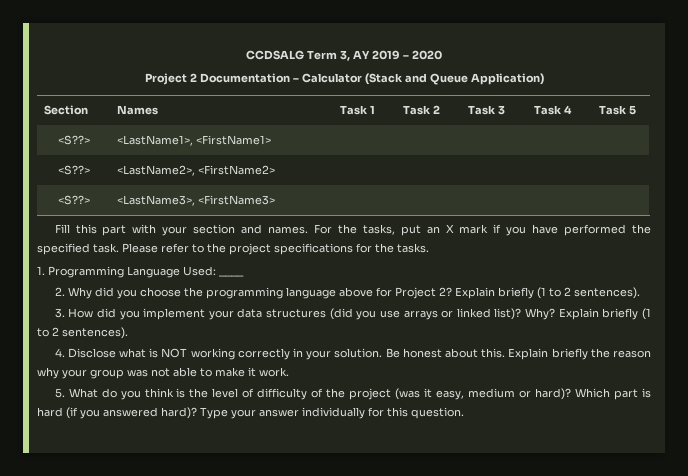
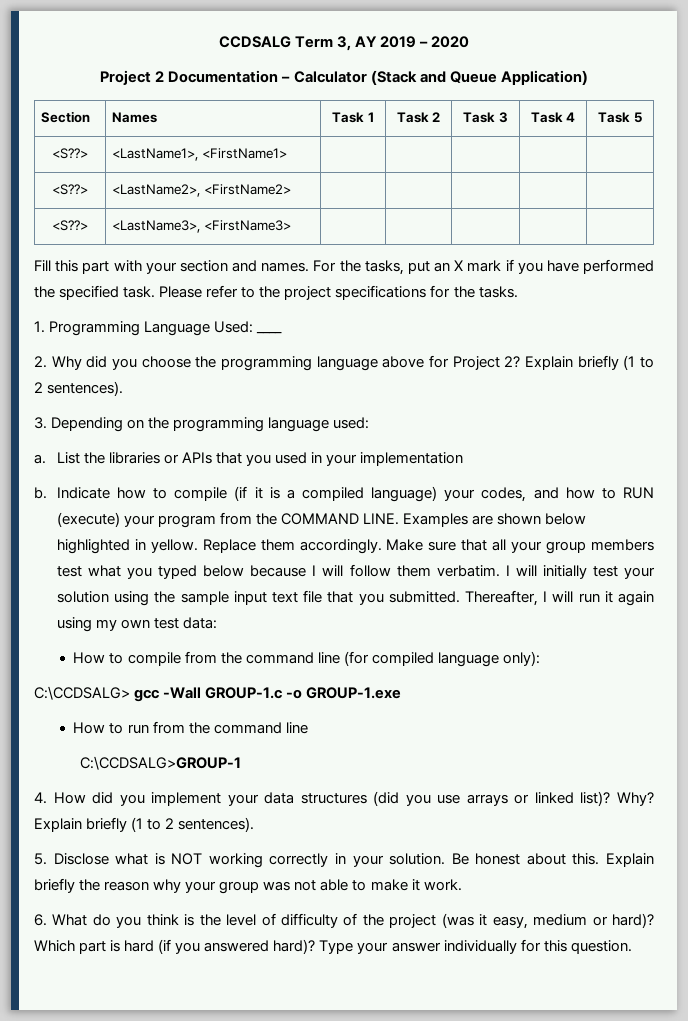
- 3. How did you implement your data structures (did you use arrays or linked list)?
+ 3. Depending on the programming language used:
+ a. List the libraries or APIs that you used in your implementation
+ b. Indicate how to compile (if it is a compiled language) your codes, and how to RUN (execute) your program from the COMMAND LINE. Examples are shown below highlighted in yellow. Replace them accordingly. Make sure that all your group members test what you typed below because I will follow them verbatim. I will initially test your solution using the sample input text file that you submitted. Thereafter, I will run it again using my own test data:
+ How to compile from the command line (for compiled language only):
+ C:\CCDSALG> gcc -Wall GROUP-1.c -o GROUP-1.exe
+ How to run from the command line
+ C:\CCDSALG>GROUP-1
+ 4. How did you implement your data structures (did you use arrays or linked list)?
- 4. Disclose what is NOT working correctly in your solution.
+ 5. Disclose what is NOT working correctly in your solution.
- 5. What do you think is the level of difficulty of the project (was it easy, medium or hard)?
+ 6. What do you think is the level of difficulty of the project (was it easy, medium or hard)?

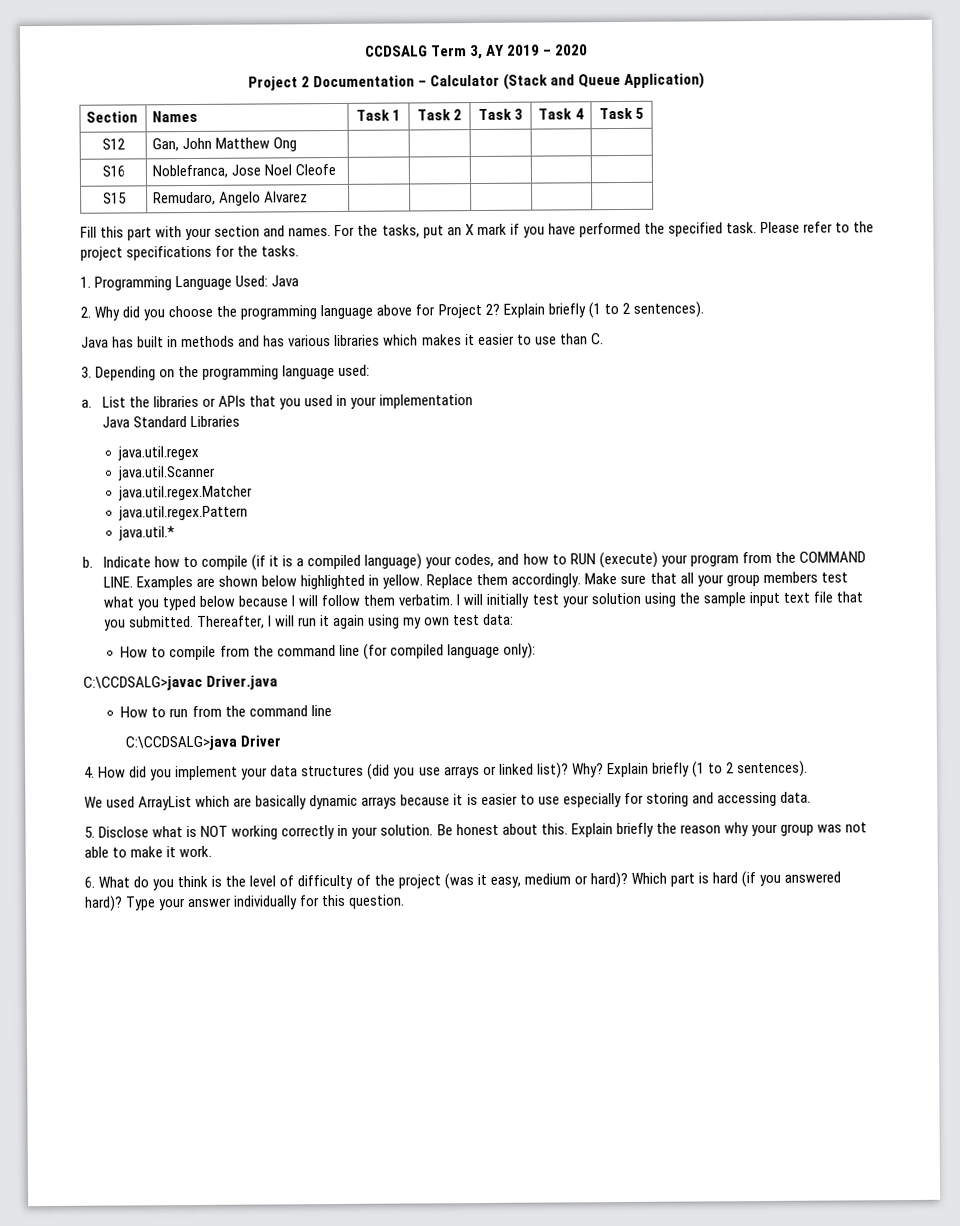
- <S??> | <LastName1>, <FirstName1> | | | | |
- <S??> | <LastName2>, <FirstName2> | | | | |
- <S??> | <LastName3>, <FirstName3> | | | | |
+ S12 | Gan, John Matthew Ong | | | | |
+ S16 | Noblefranca, Jose Noel Cleofe | | | | |
+ S15 | Remudaro, Angelo Alvarez | | | | |
- 1. Programming Language Used: ____
+ 1. Programming Language Used: Java
+ Java has built in methods and has various libraries which makes it easier to use than C.
+ Java Standard Libraries
+ java.util.regex
+ java.util.Scanner
+ java.util.regex.Matcher
+ java.util.regex.Pattern
+ java.util.*
- C:\CCDSALG> gcc -Wall GROUP-1.c -o GROUP-1.exe
+ C:\CCDSALG>javac Driver.java
- C:\CCDSALG>GROUP-1
+ C:\CCDSALG>java Driver
+ We used ArrayList which are basically dynamic arrays because it is easier to use especially for storing and accessing data.

